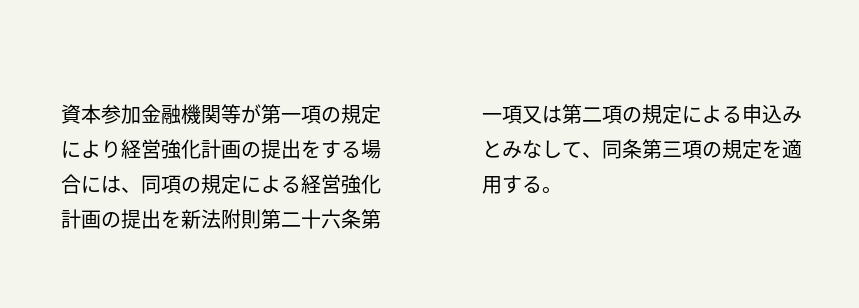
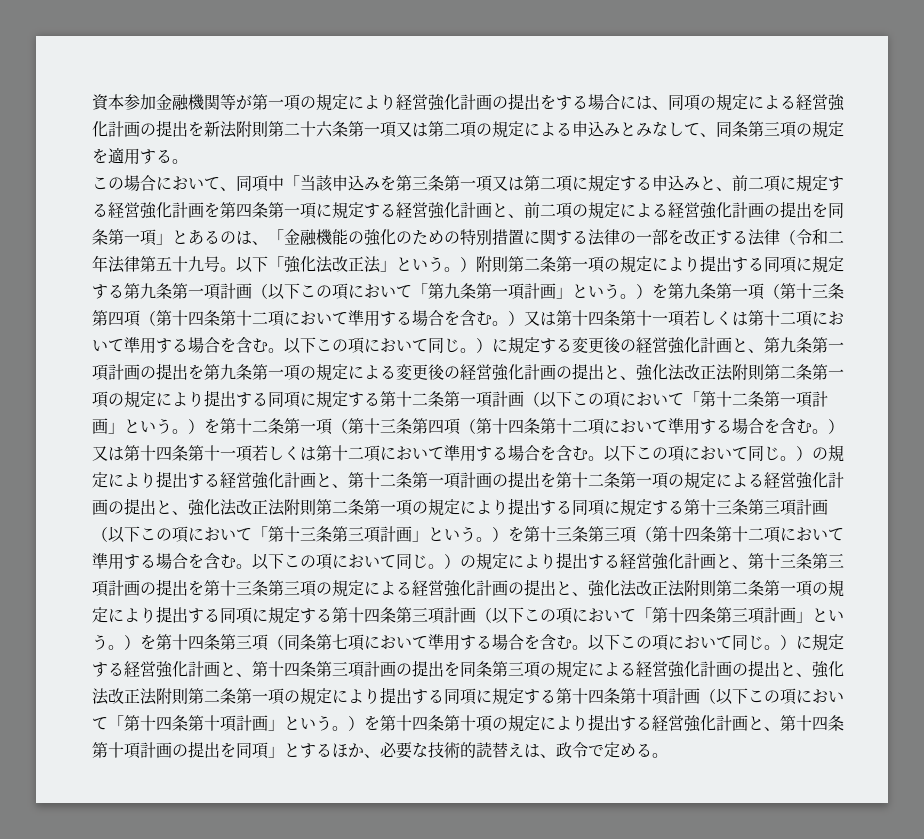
+ この場合において、同項中「当該申込みを第三条第一項又は第二項に規定する申込みと、前二項に規定する経営強化計画を第四条第一項に規定する経営強化計画と、前二項の規定による経営強化計画の提出を同条第一項」とあるのは、「金融機能の強化のための特別措置に関する法律の一部を改正する法律（令和二年法律第五十九号。以下「強化法改正法」という。）附則第二条第一項の規定により提出する同項に規定する第九条第一項計画（以下この項において「第九条第一項計画」という。）を第九条第一項（第十三条第四項（第十四条第十二項において準用する場合を含む。）又は第十四条第十一項若しくは第十二項において準用する場合を含む。以下この項において同じ。）に規定する変更後の経営強化計画と、第九条第一項計画の提出を第九条第一項の規定による変更後の経営強化計画の提出と、強化法改正法附則第二条第一項の規定により提出する同項に規定する第十二条第一項計画（以下この項において「第十二条第一項計画」という。）を第十二条第一項（第十三条第四項（第十四条第十二項において準用する場合を含む。）又は第十四条第十一項若しくは第十二項において準用する場合を含む。以下この項において同じ。）の規定により提出する経営強化計画と、第十二条第一項計画の提出を第十二条第一項の規定による経営強化計画の提出と、強化法改正法附則第二条第一項の規定により提出する同項に規定する第十三条第三項計画（以下この項において「第十三条第三項計画」という。）を第十三条第三項（第十四条第十二項において準用する場合を含む。以下この項において同じ。）の規定により提出する経営強化計画と、第十三条第三項計画の提出を第十三条第三項の規定による経営強化計画の提出と、強化法改正法附則第二条第一項の規定により提出する同項に規定する第十四条第三項計画（以下この項において「第十四条第三項計画」という。）を第十四条第三項（同条第七項において準用する場合を含む。以下この項において同じ。）に規定する経営強化計画と、第十四条第三項計画の提出を同条第三項の規定による経営強化計画の提出と、強化法改正法附則第二条第一項の規定により提出する同項に規定する第十四条第十項計画（以下この項において「第十四条第十項計画」という。）を第十四条第十項の規定により提出する経営強化計画と、第十四条第十項計画の提出を同項」とするほか、必要な技術的読替えは、政令で定める。

